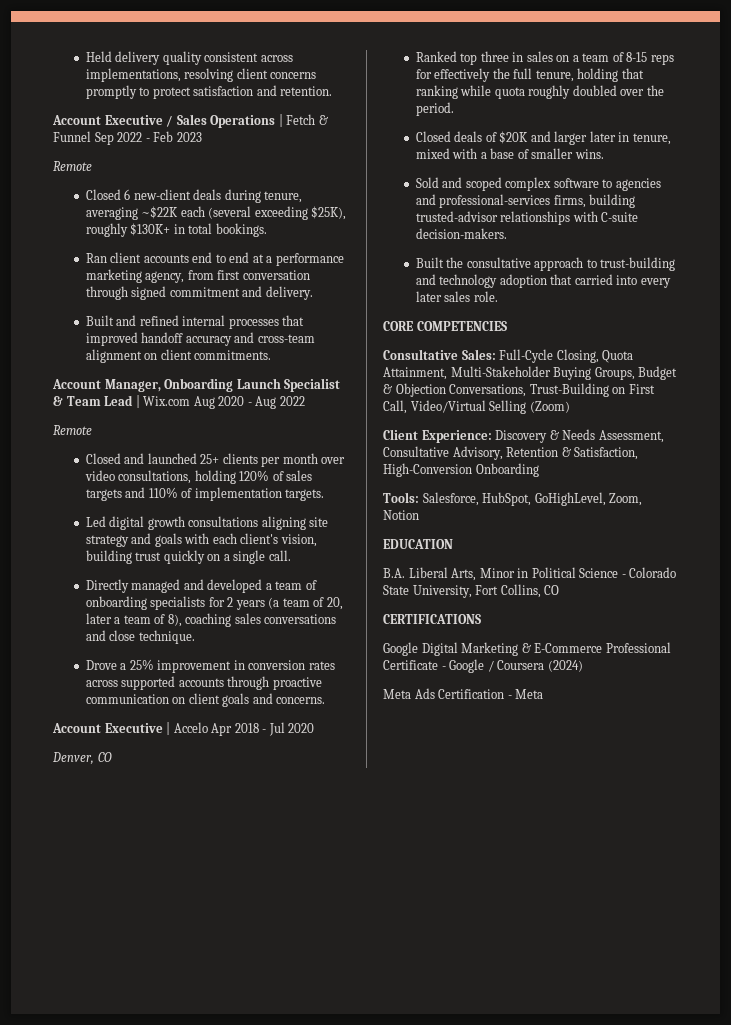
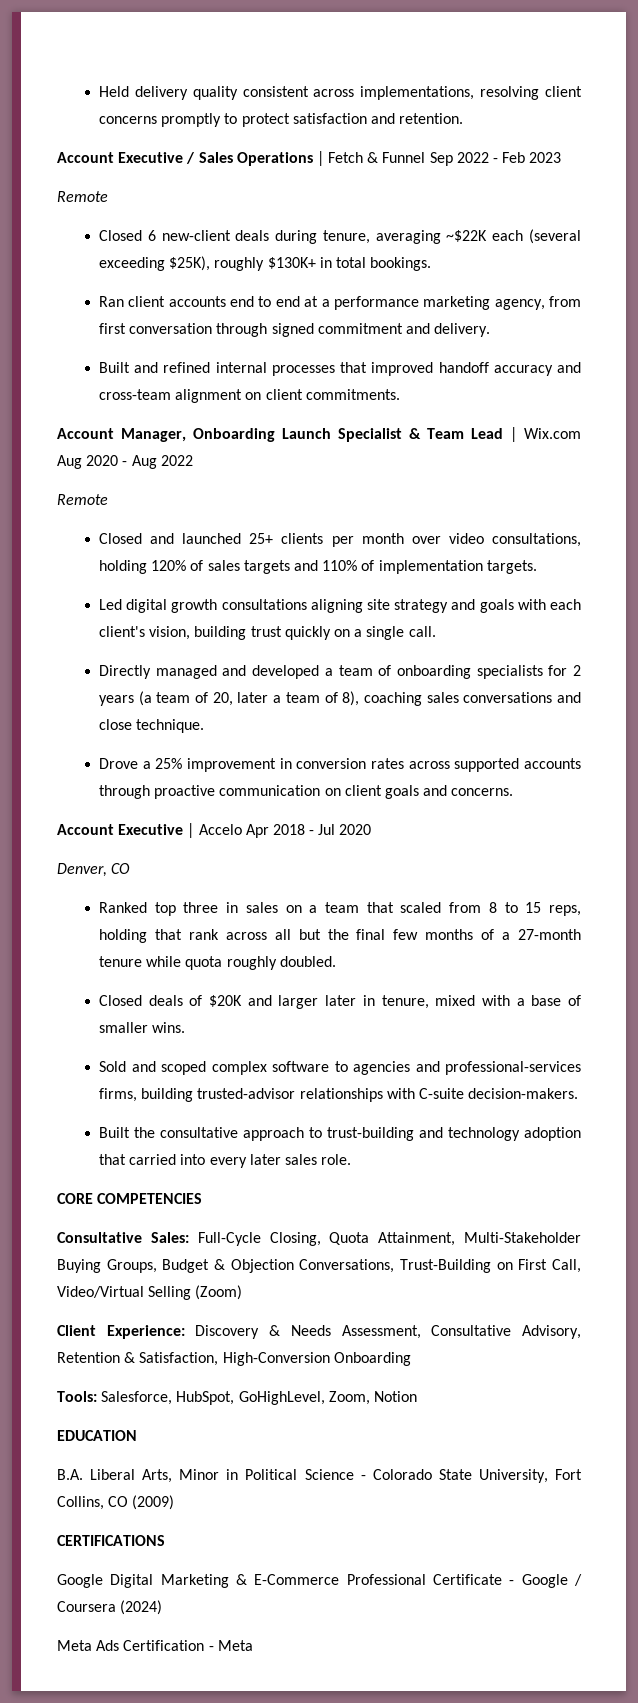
- Ranked top three in sales on a team of 8-15 reps for effectively the full tenure, holding that ranking while quota roughly doubled over the period.
+ Ranked top three in sales on a team that scaled from 8 to 15 reps, holding that rank across all but the final few months of a 27-month tenure while quota roughly doubled.
- B.A. Liberal Arts, Minor in Political Science - Colorado State University, Fort Collins, CO
+ B.A. Liberal Arts, Minor in Political Science - Colorado State University, Fort Collins, CO (2009)

